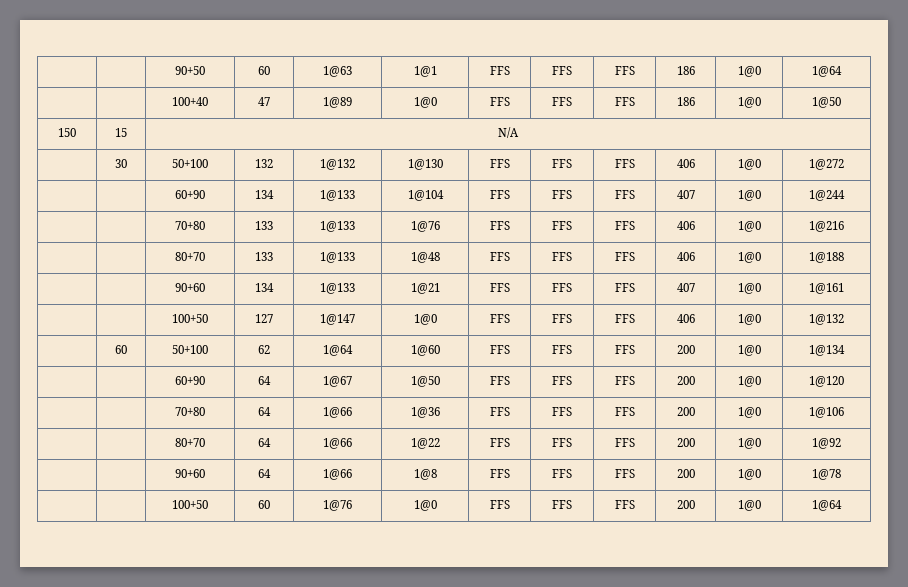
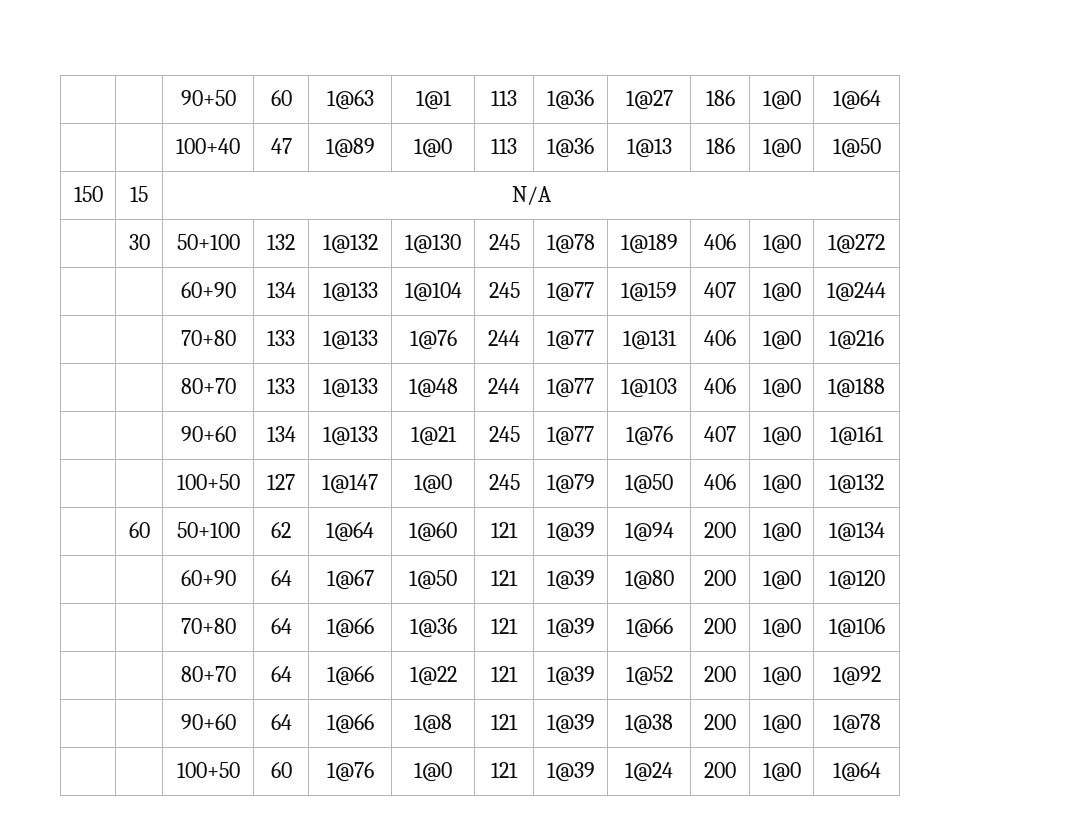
- | | 90+50 | 60 | 1@63 | 1@1 | FFS | FFS | FFS | 186 | 1@0 | 1@64
+ | | 90+50 | 60 | 1@63 | 1@1 | 113 | 1@36 | 1@27 | 186 | 1@0 | 1@64
- | | 100+40 | 47 | 1@89 | 1@0 | FFS | FFS | FFS | 186 | 1@0 | 1@50
+ | | 100+40 | 47 | 1@89 | 1@0 | 113 | 1@36 | 1@13 | 186 | 1@0 | 1@50
- | 30 | 50+100 | 132 | 1@132 | 1@130 | FFS | FFS | FFS | 406 | 1@0 | 1@272
+ | 30 | 50+100 | 132 | 1@132 | 1@130 | 245 | 1@78 | 1@189 | 406 | 1@0 | 1@272
- | | 60+90 | 134 | 1@133 | 1@104 | FFS | FFS | FFS | 407 | 1@0 | 1@244
+ | | 60+90 | 134 | 1@133 | 1@104 | 245 | 1@77 | 1@159 | 407 | 1@0 | 1@244
- | | 70+80 | 133 | 1@133 | 1@76 | FFS | FFS | FFS | 406 | 1@0 | 1@216
+ | | 70+80 | 133 | 1@133 | 1@76 | 244 | 1@77 | 1@131 | 406 | 1@0 | 1@216
- | | 80+70 | 133 | 1@133 | 1@48 | FFS | FFS | FFS | 406 | 1@0 | 1@188
+ | | 80+70 | 133 | 1@133 | 1@48 | 244 | 1@77 | 1@103 | 406 | 1@0 | 1@188
- | | 90+60 | 134 | 1@133 | 1@21 | FFS | FFS | FFS | 407 | 1@0 | 1@161
+ | | 90+60 | 134 | 1@133 | 1@21 | 245 | 1@77 | 1@76 | 407 | 1@0 | 1@161
- | | 100+50 | 127 | 1@147 | 1@0 | FFS | FFS | FFS | 406 | 1@0 | 1@132
+ | | 100+50 | 127 | 1@147 | 1@0 | 245 | 1@79 | 1@50 | 406 | 1@0 | 1@132
- | 60 | 50+100 | 62 | 1@64 | 1@60 | FFS | FFS | FFS | 200 | 1@0 | 1@134
+ | 60 | 50+100 | 62 | 1@64 | 1@60 | 121 | 1@39 | 1@94 | 200 | 1@0 | 1@134
- | | 60+90 | 64 | 1@67 | 1@50 | FFS | FFS | FFS | 200 | 1@0 | 1@120
+ | | 60+90 | 64 | 1@67 | 1@50 | 121 | 1@39 | 1@80 | 200 | 1@0 | 1@120
- | | 70+80 | 64 | 1@66 | 1@36 | FFS | FFS | FFS | 200 | 1@0 | 1@106
+ | | 70+80 | 64 | 1@66 | 1@36 | 121 | 1@39 | 1@66 | 200 | 1@0 | 1@106
- | | 80+70 | 64 | 1@66 | 1@22 | FFS | FFS | FFS | 200 | 1@0 | 1@92
+ | | 80+70 | 64 | 1@66 | 1@22 | 121 | 1@39 | 1@52 | 200 | 1@0 | 1@92
- | | 90+60 | 64 | 1@66 | 1@8 | FFS | FFS | FFS | 200 | 1@0 | 1@78
+ | | 90+60 | 64 | 1@66 | 1@8 | 121 | 1@39 | 1@38 | 200 | 1@0 | 1@78
- | | 100+50 | 60 | 1@76 | 1@0 | FFS | FFS | FFS | 200 | 1@0 | 1@64
+ | | 100+50 | 60 | 1@76 | 1@0 | 121 | 1@39 | 1@24 | 200 | 1@0 | 1@64

